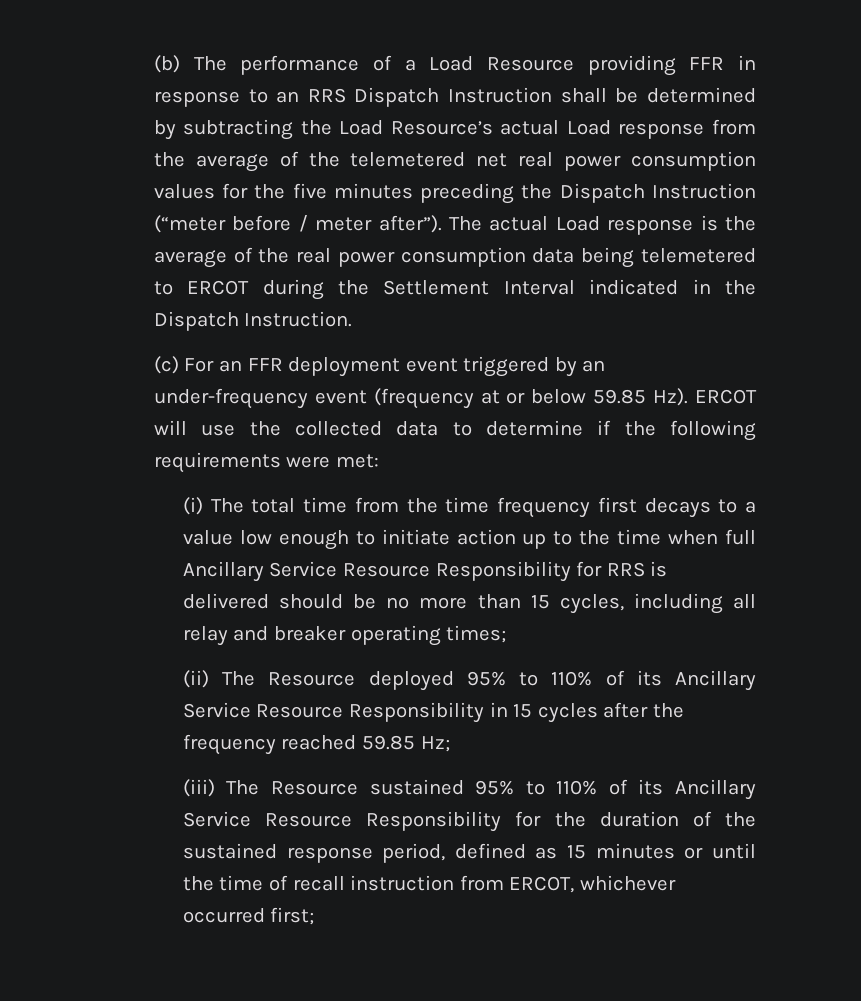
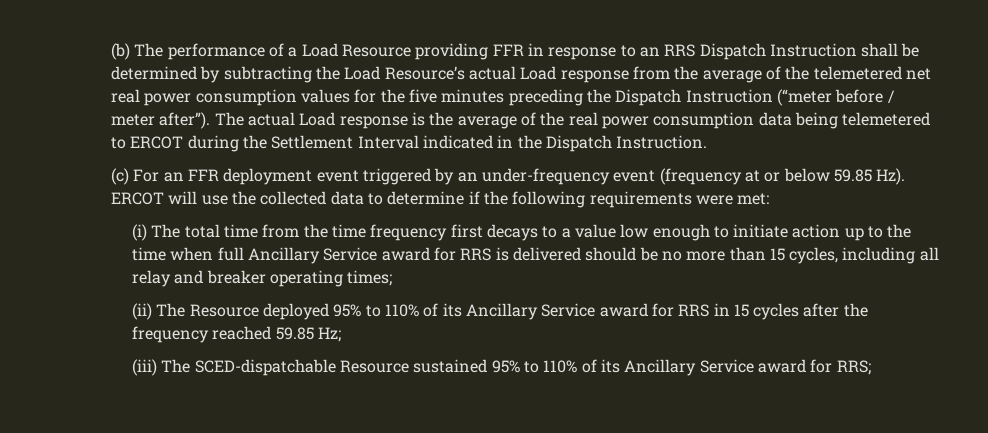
- (i) The total time from the time frequency first decays to a value low enough to initiate action up to the time when full Ancillary Service Resource Responsibility for RRS is delivered should be no more than 15 cycles, including all relay and breaker operating times;
+ (i) The total time from the time frequency first decays to a value low enough to initiate action up to the time when full Ancillary Service award for RRS is delivered should be no more than 15 cycles, including all relay and breaker operating times;
- (ii) The Resource deployed 95% to 110% of its Ancillary Service Resource Responsibility in 15 cycles after the frequency reached 59.85 Hz;
+ (ii) The Resource deployed 95% to 110% of its Ancillary Service award for RRS in 15 cycles after the frequency reached 59.85 Hz;
- (iii) The Resource sustained 95% to 110% of its Ancillary Service Resource Responsibility for the duration of the sustained response period, defined as 15 minutes or until the time of recall instruction from ERCOT, whichever occurred first;
+ (iii) The SCED-dispatchable Resource sustained 95% to 110% of its Ancillary Service award for RRS;

